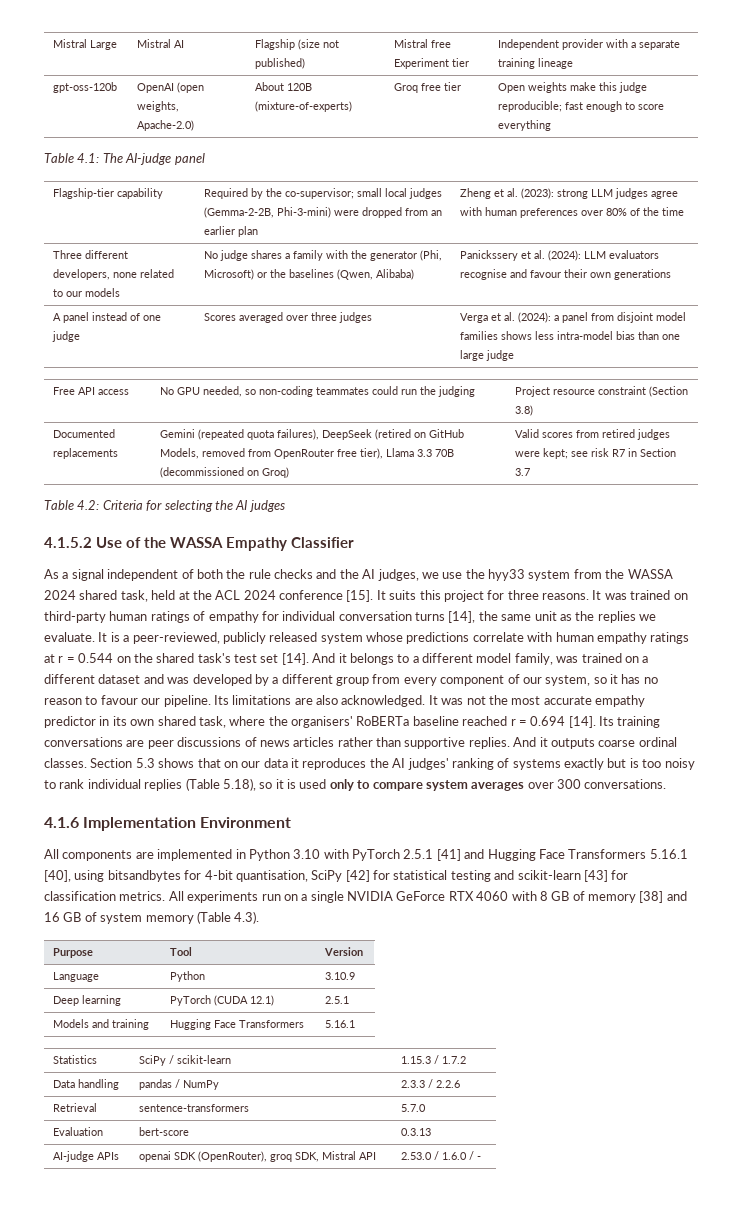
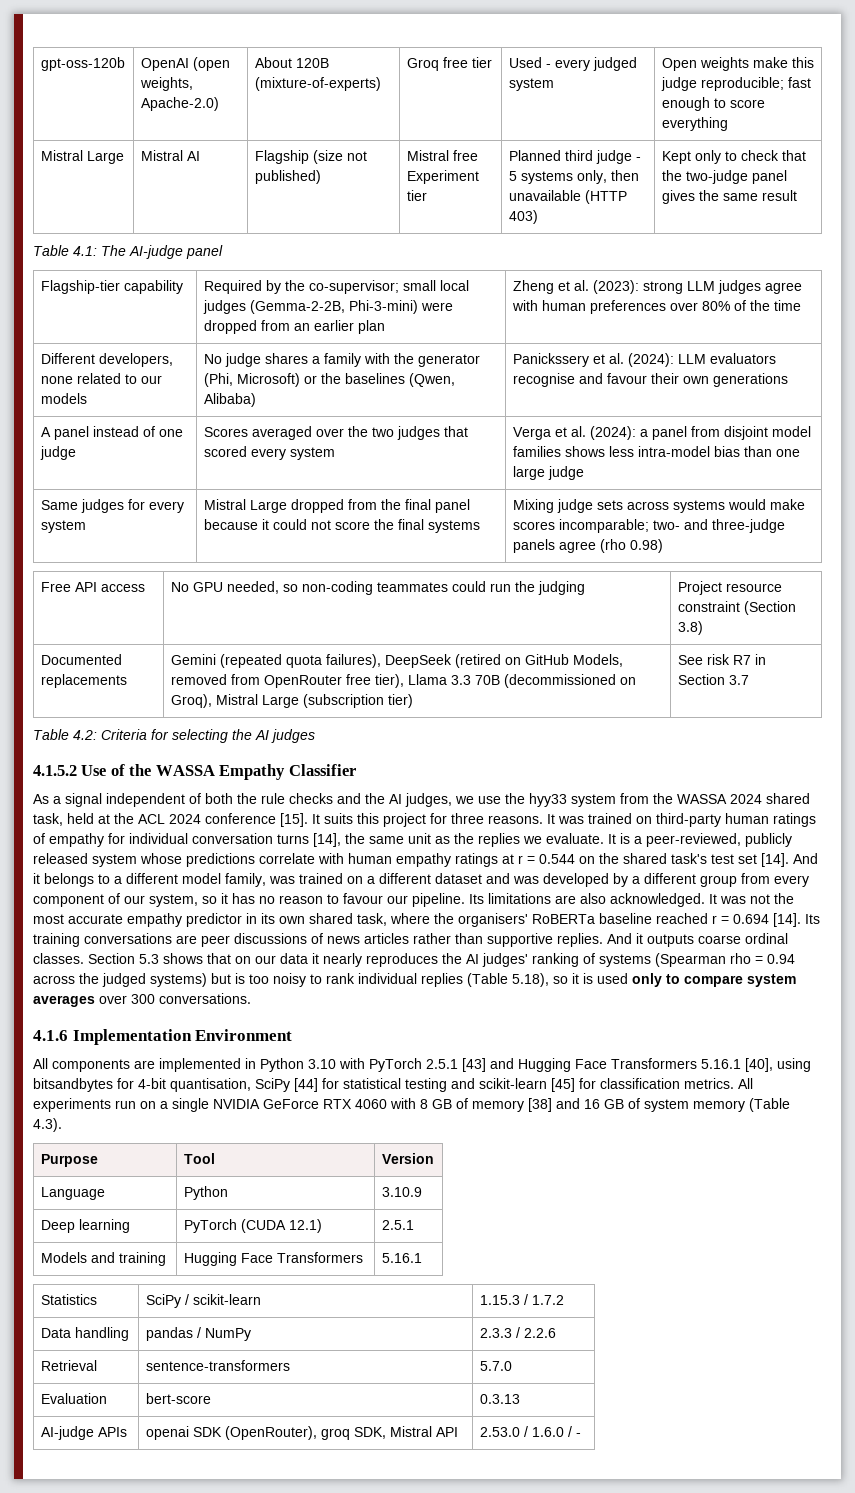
+ gpt-oss-120b | OpenAI (open weights, Apache-2.0) | About 120B (mixture-of-experts) | Groq free tier | Used - every judged system | Open weights make this judge reproducible; fast enough to score everything
- Mistral Large | Mistral AI | Flagship (size not published) | Mistral free Experiment tier | Independent provider with a separate training lineage
- gpt-oss-120b | OpenAI (open weights, Apache-2.0) | About 120B (mixture-of-experts) | Groq free tier | Open weights make this judge reproducible; fast enough to score everything
+ Mistral Large | Mistral AI | Flagship (size not published) | Mistral free Experiment tier | Planned third judge - 5 systems only, then unavailable (HTTP 403) | Kept only to check that the two-judge panel gives the same result
- Three different developers, none related to our models | No judge shares a family with the generator (Phi, Microsoft) or the baselines (Qwen, Alibaba) | Panickssery et al. (2024): LLM evaluators recognise and favour their own generations
+ Different developers, none related to our models | No judge shares a family with the generator (Phi, Microsoft) or the baselines (Qwen, Alibaba) | Panickssery et al. (2024): LLM evaluators recognise and favour their own generations
- A panel instead of one judge | Scores averaged over three judges | Verga et al. (2024): a panel from disjoint model families shows less intra-model bias than one large judge
+ A panel instead of one judge | Scores averaged over the two judges that scored every system | Verga et al. (2024): a panel from disjoint model families shows less intra-model bias than one large judge
+ Same judges for every system | Mistral Large dropped from the final panel because it could not score the final systems | Mixing judge sets across systems would make scores incomparable; two- and three-judge panels agree (rho 0.98)
- Documented replacements | Gemini (repeated quota failures), DeepSeek (retired on GitHub Models, removed from OpenRouter free tier), Llama 3.3 70B (decommissioned on Groq) | Valid scores from retired judges were kept; see risk R7 in Section 3.7
+ Documented replacements | Gemini (repeated quota failures), DeepSeek (retired on GitHub Models, removed from OpenRouter free tier), Llama 3.3 70B (decommissioned on Groq), Mistral Large (subscription tier) | See risk R7 in Section 3.7
- Section 5.3 shows that on our data it reproduces the AI judges' ranking of systems exactly but is too noisy to rank individual replies (Table 5.18), so it is used only to compare system averages over 300 conversations.
+ Section 5.3 shows that on our data it nearly reproduces the AI judges' ranking of systems (Spearman rho = 0.94 across the judged systems) but is too noisy to rank individual replies (Table 5.18), so it is used only to compare system averages over 300 conversations.
- All components are implemented in Python 3.10 with PyTorch 2.5.1 [41] and Hugging Face Transformers 5.16.1 [40], using bitsandbytes for 4-bit quantisation, SciPy [42] for statistical testing and scikit-learn [43] for classification metrics.
+ All components are implemented in Python 3.10 with PyTorch 2.5.1 [43] and Hugging Face Transformers 5.16.1 [40], using bitsandbytes for 4-bit quantisation, SciPy [44] for statistical testing and scikit-learn [45] for classification metrics.

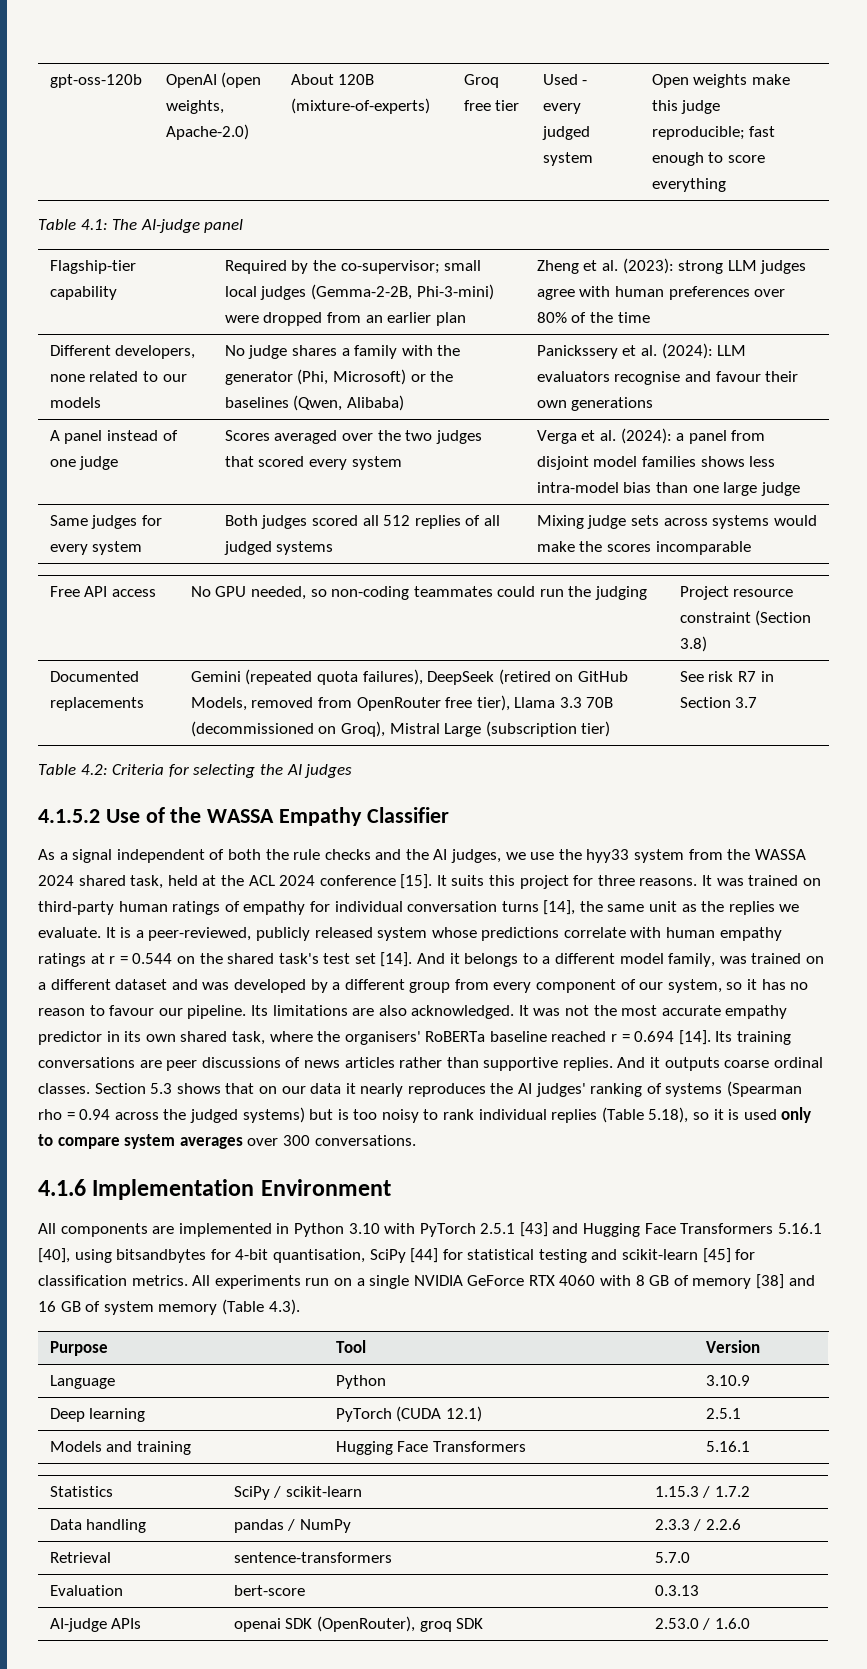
- Mistral Large | Mistral AI | Flagship (size not published) | Mistral free Experiment tier | Planned third judge - 5 systems only, then unavailable (HTTP 403) | Kept only to check that the two-judge panel gives the same result
- Same judges for every system | Mistral Large dropped from the final panel because it could not score the final systems | Mixing judge sets across systems would make scores incomparable; two- and three-judge panels agree (rho 0.98)
+ Same judges for every system | Both judges scored all 512 replies of all judged systems | Mixing judge sets across systems would make the scores incomparable
- AI-judge APIs | openai SDK (OpenRouter), groq SDK, Mistral API | 2.53.0 / 1.6.0 / -
+ AI-judge APIs | openai SDK (OpenRouter), groq SDK | 2.53.0 / 1.6.0

